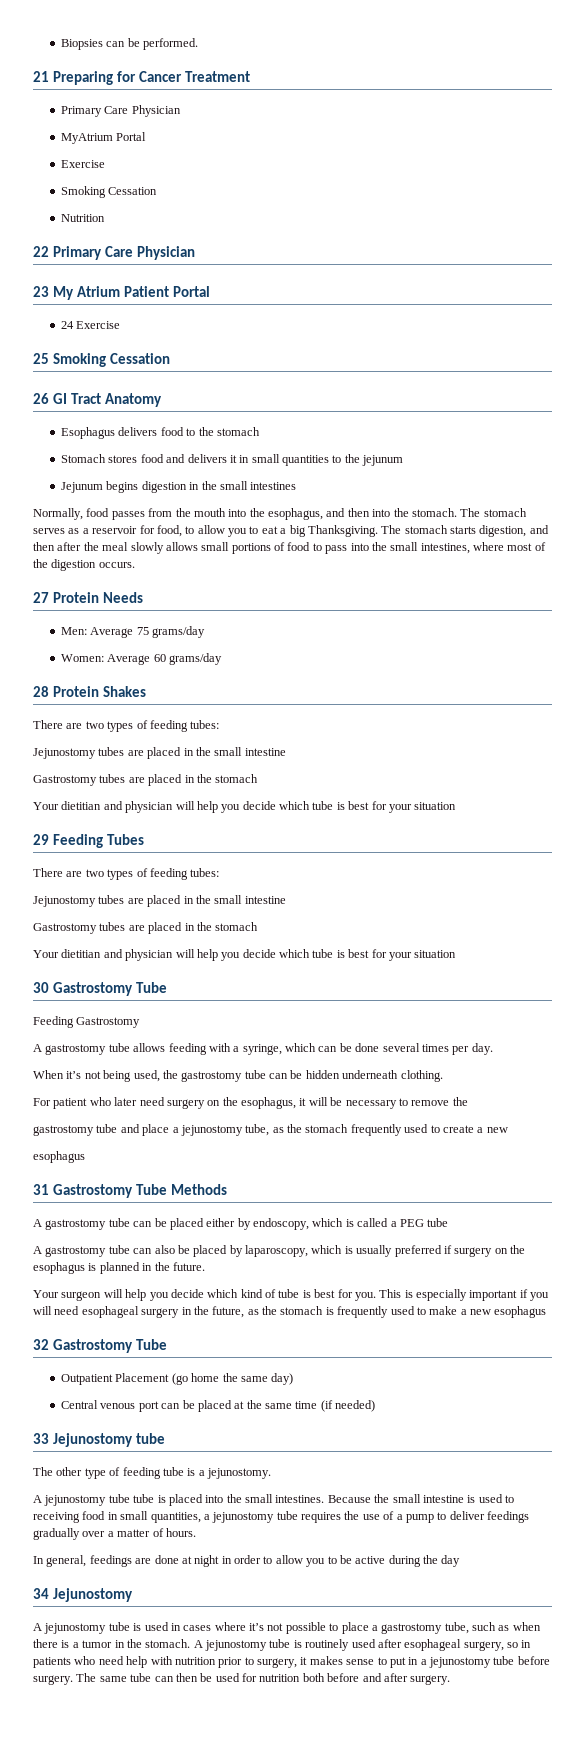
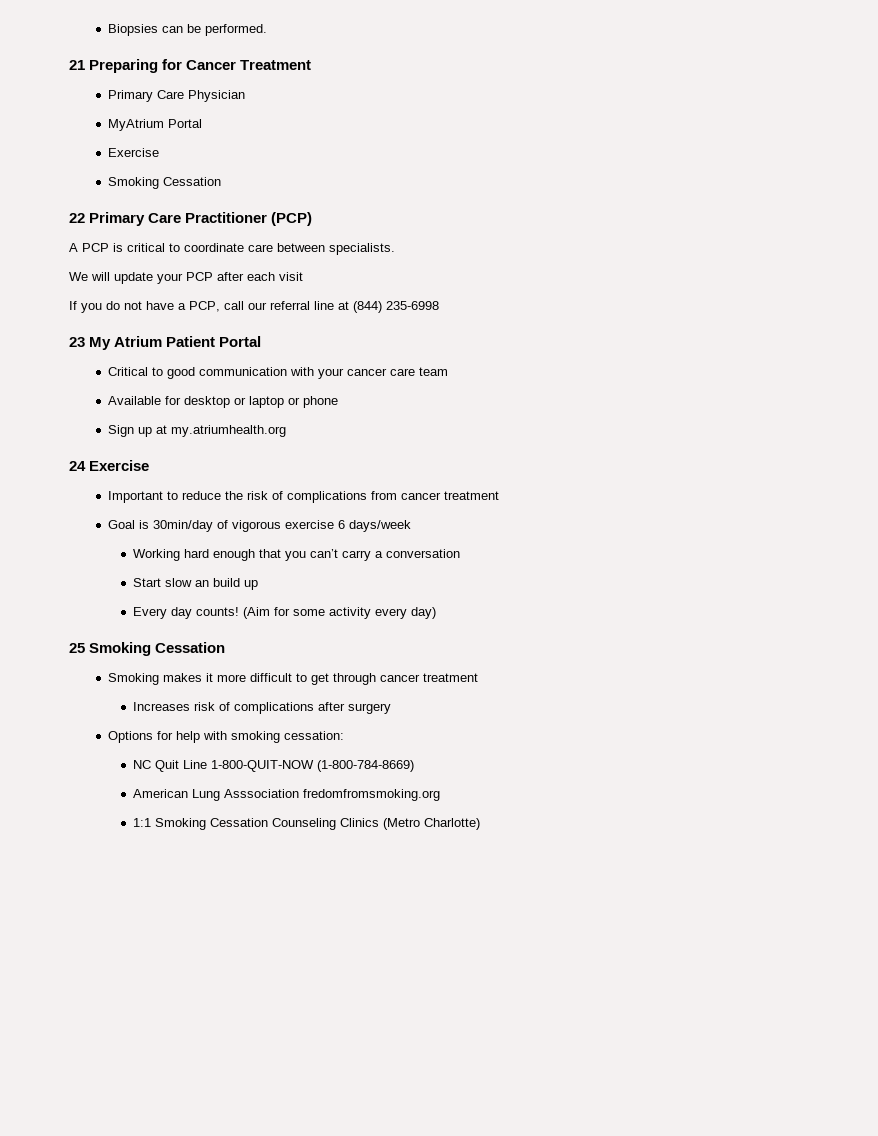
- Nutrition
- 22 Primary Care Physician
+ 22 Primary Care Practitioner (PCP)
+ A PCP is critical to coordinate care between specialists.
+ We will update your PCP after each visit
+ If you do not have a PCP, call our referral line at (844) 235-6998
+ Critical to good communication with your cancer care team
+ Available for desktop or laptop or phone
+ Sign up at my.atriumhealth.org
  24 Exercise
+ Important to reduce the risk of complications from cancer treatment
+ Goal is 30min/day of vigorous exercise 6 days/week
+ Working hard enough that you can’t carry a conversation
+ Start slow an build up
+ Every day counts! (Aim for some activity every day)
  25 Smoking Cessation
- 26 GI Tract Anatomy
- Esophagus delivers food to the stomach
- Stomach stores food and delivers it in small quantities to the jejunum
- Jejunum begins digestion in the small intestines
- Normally, food passes from the mouth into the esophagus, and then into the stomach. The stomach serves as a reservoir for food, to allow you to eat a big Thanksgiving. The stomach starts digestion, and then after the meal slowly allows small portions of food to pass into the small intestines, where most of the digestion occurs.
- 27 Protein Needs
- Men: Average 75 grams/day
- Women: Average 60 grams/day
- 28 Protein Shakes
- There are two types of feeding tubes:
- Jejunostomy tubes are placed in the small intestine
- Gastrostomy tubes are placed in the stomach
- Your dietitian and physician will help you decide which tube is best for your situation
- 29 Feeding Tubes
- There are two types of feeding tubes:
- Jejunostomy tubes are placed in the small intestine
- Gastrostomy tubes are placed in the stomach
- Your dietitian and physician will help you decide which tube is best for your situation
- 30 Gastrostomy Tube
- Feeding Gastrostomy
- A gastrostomy tube allows feeding with a syringe, which can be done several times per day.
- When it’s not being used, the gastrostomy tube can be hidden underneath clothing.
- For patient who later need surgery on the esophagus, it will be necessary to remove the
- gastrostomy tube and place a jejunostomy tube, as the stomach frequently used to create a new
- esophagus
- 31 Gastrostomy Tube Methods
- A gastrostomy tube can be placed either by endoscopy, which is called a PEG tube
- A gastrostomy tube can also be placed by laparoscopy, which is usually preferred if surgery on the esophagus is planned in the future.
- Your surgeon will help you decide which kind of tube is best for you. This is especially important if you will need esophageal surgery in the future, as the stomach is frequently used to make a new esophagus
- 32 Gastrostomy Tube
- Outpatient Placement (go home the same day)
- Central venous port can be placed at the same time (if needed)
- 33 Jejunostomy tube
- The other type of feeding tube is a jejunostomy.
- A jejunostomy tube tube is placed into the small intestines. Because the small intestine is used to receiving food in small quantities, a jejunostomy tube requires the use of a pump to deliver feedings gradually over a matter of hours.
- In general, feedings are done at night in order to allow you to be active during the day
- 34 Jejunostomy
- A jejunostomy tube is used in cases where it’s not possible to place a gastrostomy tube, such as when there is a tumor in the stomach. A jejunostomy tube is routinely used after esophageal surgery, so in patients who need help with nutrition prior to surgery, it makes sense to put in a jejunostomy tube before surgery. The same tube can then be used for nutrition both before and after surgery.
+ Smoking makes it more difficult to get through cancer treatment
+ Increases risk of complications after surgery
+ Options for help with smoking cessation:
+ NC Quit Line 1-800-QUIT-NOW (1-800-784-8669)
+ American Lung Asssociation fredomfromsmoking.org
+ 1:1 Smoking Cessation Counseling Clinics (Metro Charlotte)

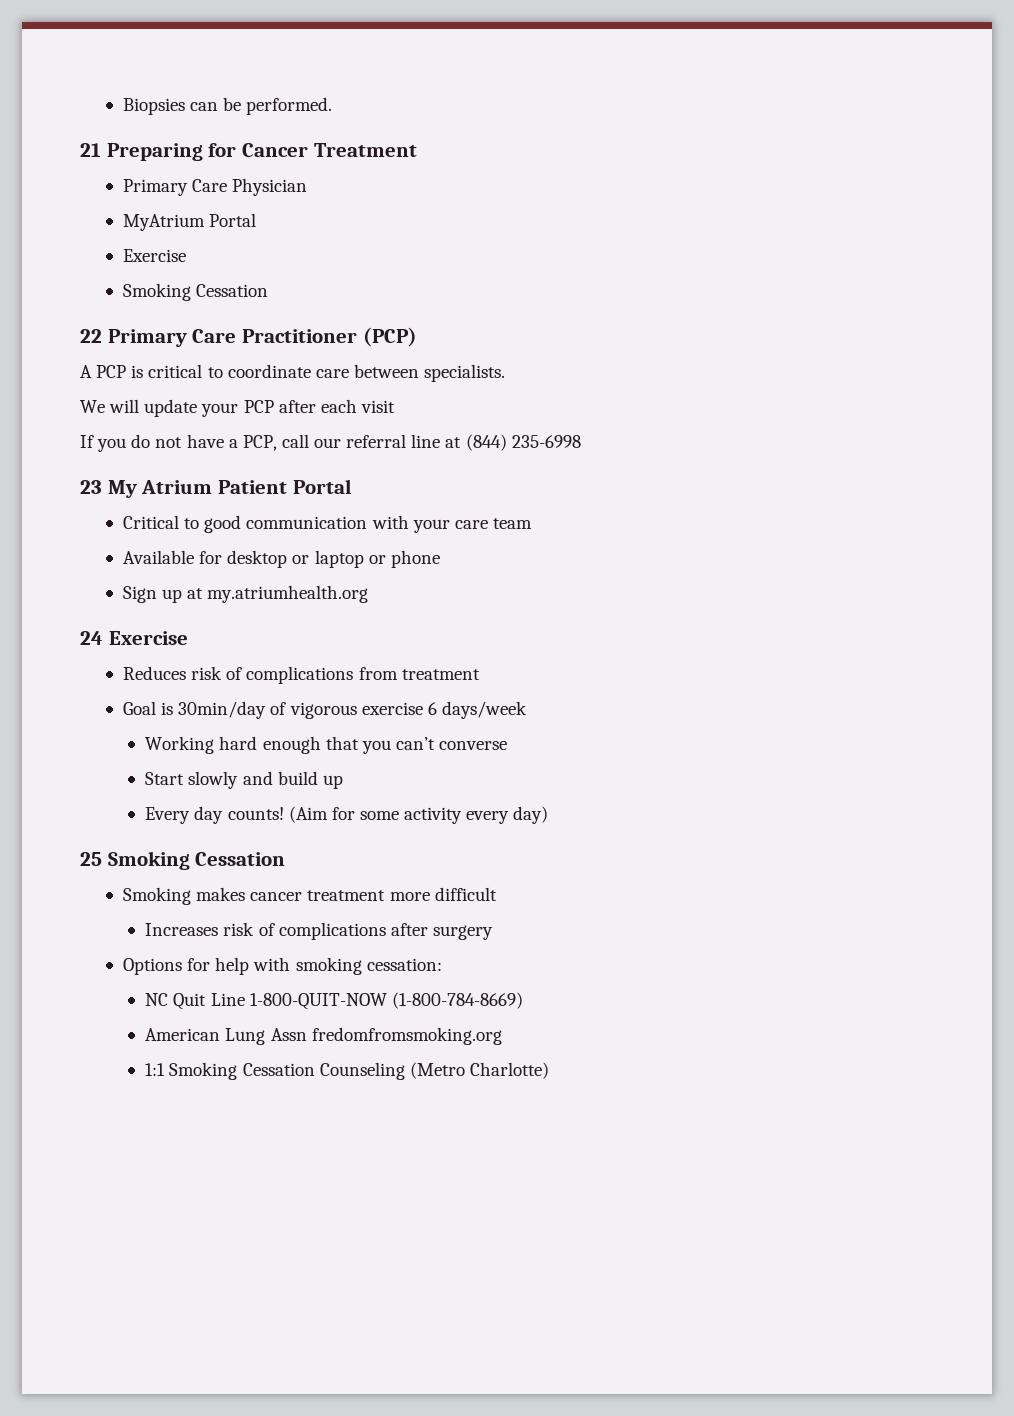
- Critical to good communication with your cancer care team
+ Critical to good communication with your care team
- Important to reduce the risk of complications from cancer treatment
+ Reduces risk of complications from treatment
- Working hard enough that you can’t carry a conversation
+ Working hard enough that you can’t converse
- Start slow an build up
+ Start slowly and build up
- Smoking makes it more difficult to get through cancer treatment
+ Smoking makes cancer treatment more difficult
- American Lung Asssociation fredomfromsmoking.org
+ American Lung Assn fredomfromsmoking.org
- 1:1 Smoking Cessation Counseling Clinics (Metro Charlotte)
+ 1:1 Smoking Cessation Counseling (Metro Charlotte)

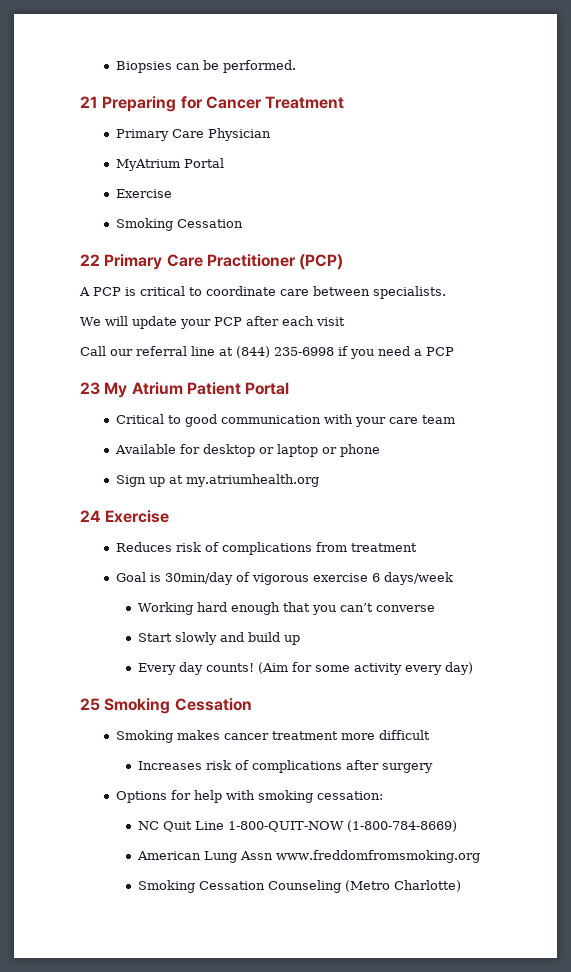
- If you do not have a PCP, call our referral line at (844) 235-6998
+ Call our referral line at (844) 235-6998 if you need a PCP
- American Lung Assn fredomfromsmoking.org
- 1:1 Smoking Cessation Counseling (Metro Charlotte)
+ American Lung Assn www.freddomfromsmoking.org
+ Smoking Cessation Counseling (Metro Charlotte)

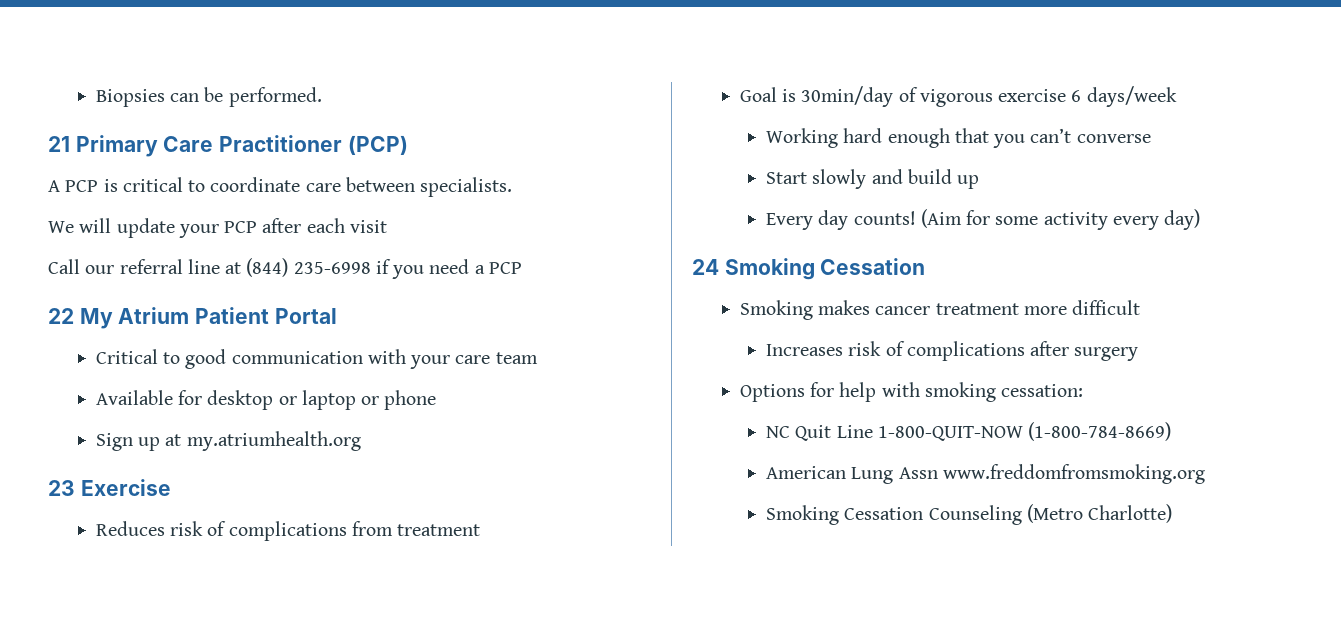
- 21 Preparing for Cancer Treatment
- Primary Care Physician
- MyAtrium Portal
- Exercise
- Smoking Cessation
- 22 Primary Care Practitioner (PCP)
+ 21 Primary Care Practitioner (PCP)
- 23 My Atrium Patient Portal
+ 22 My Atrium Patient Portal
- 24 Exercise
+ 23 Exercise
- 25 Smoking Cessation
+ 24 Smoking Cessation

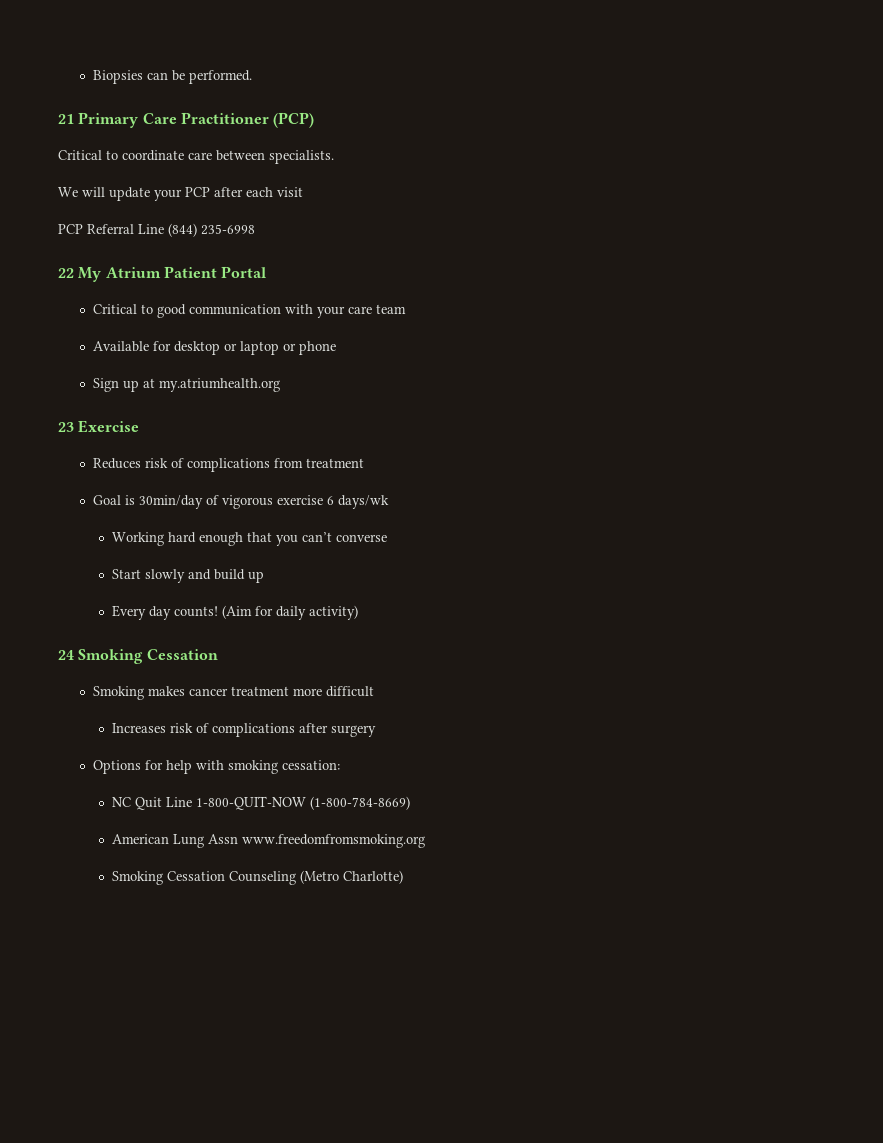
- A PCP is critical to coordinate care between specialists.
+ Critical to coordinate care between specialists.
- Call our referral line at (844) 235-6998 if you need a PCP
+ PCP Referral Line (844) 235-6998
- Goal is 30min/day of vigorous exercise 6 days/week
+ Goal is 30min/day of vigorous exercise 6 days/wk
- (Aim for some activity every day)
+ (Aim for daily activity)
- American Lung Assn www.freddomfromsmoking.org
+ American Lung Assn www.freedomfromsmoking.org

